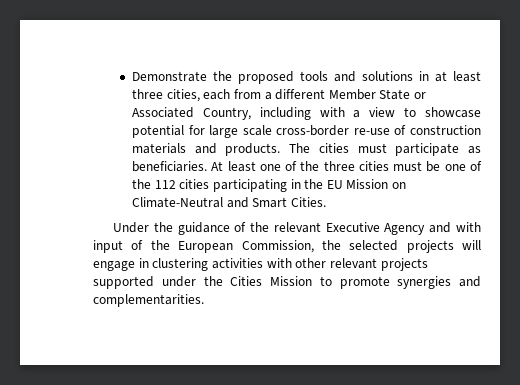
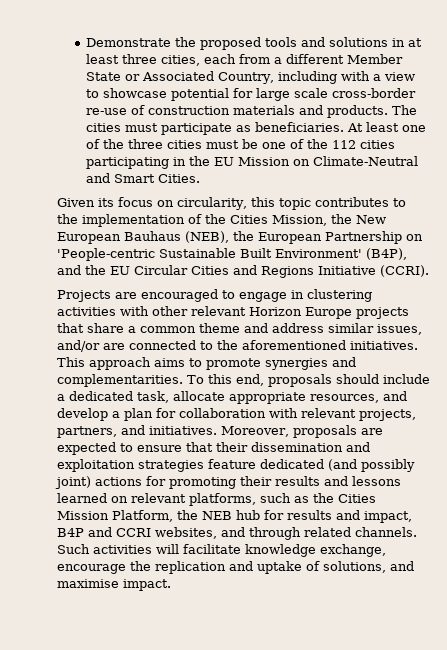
- Under the guidance of the relevant Executive Agency and with input of the European Commission, the selected projects will engage in clustering activities with other relevant projects supported under the Cities Mission to promote synergies and complementarities.
+ Given its focus on circularity, this topic contributes to the implementation of the Cities Mission, the New European Bauhaus (NEB), the European Partnership on 'People-centric Sustainable Built Environment' (B4P), and the EU Circular Cities and Regions Initiative (CCRI).
+ Projects are encouraged to engage in clustering activities with other relevant Horizon Europe projects that share a common theme and address similar issues, and/or are connected to the aforementioned initiatives. This approach aims to promote synergies and complementarities.
+ To this end, proposals should include a dedicated task, allocate appropriate resources, and develop a plan for collaboration with relevant projects, partners, and initiatives. Moreover, proposals are expected to ensure that their dissemination and exploitation strategies feature dedicated (and possibly joint) actions for promoting their results and lessons learned on relevant platforms, such as the Cities Mission Platform, the NEB hub for results and impact, B4P and CCRI websites, and through related channels. Such activities will facilitate knowledge exchange, encourage the replication and uptake of solutions, and maximise impact.

